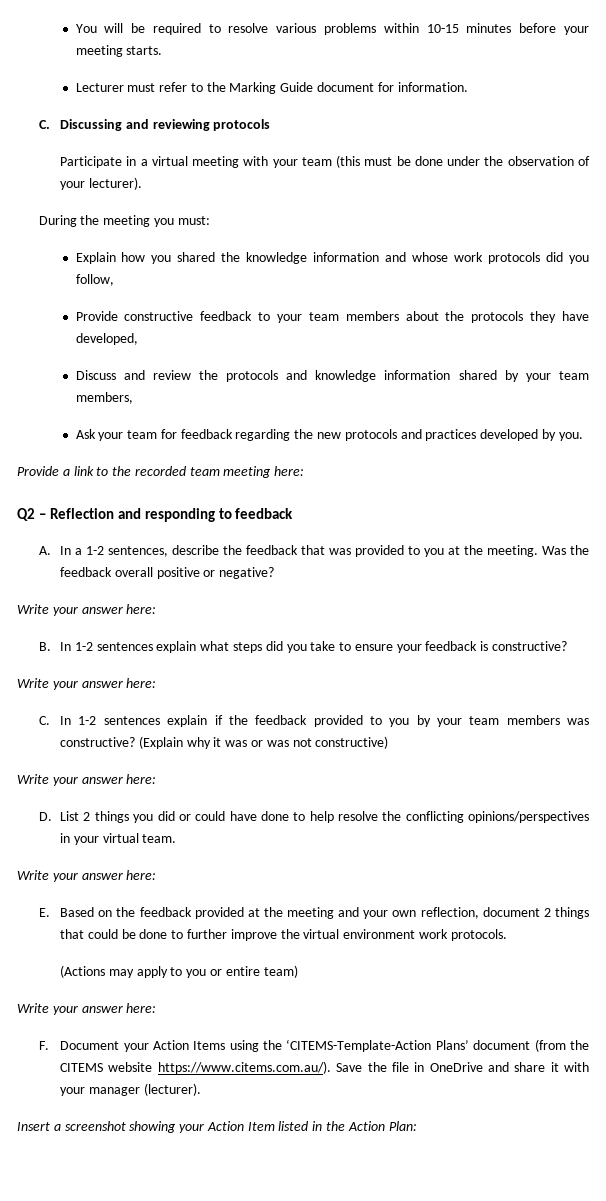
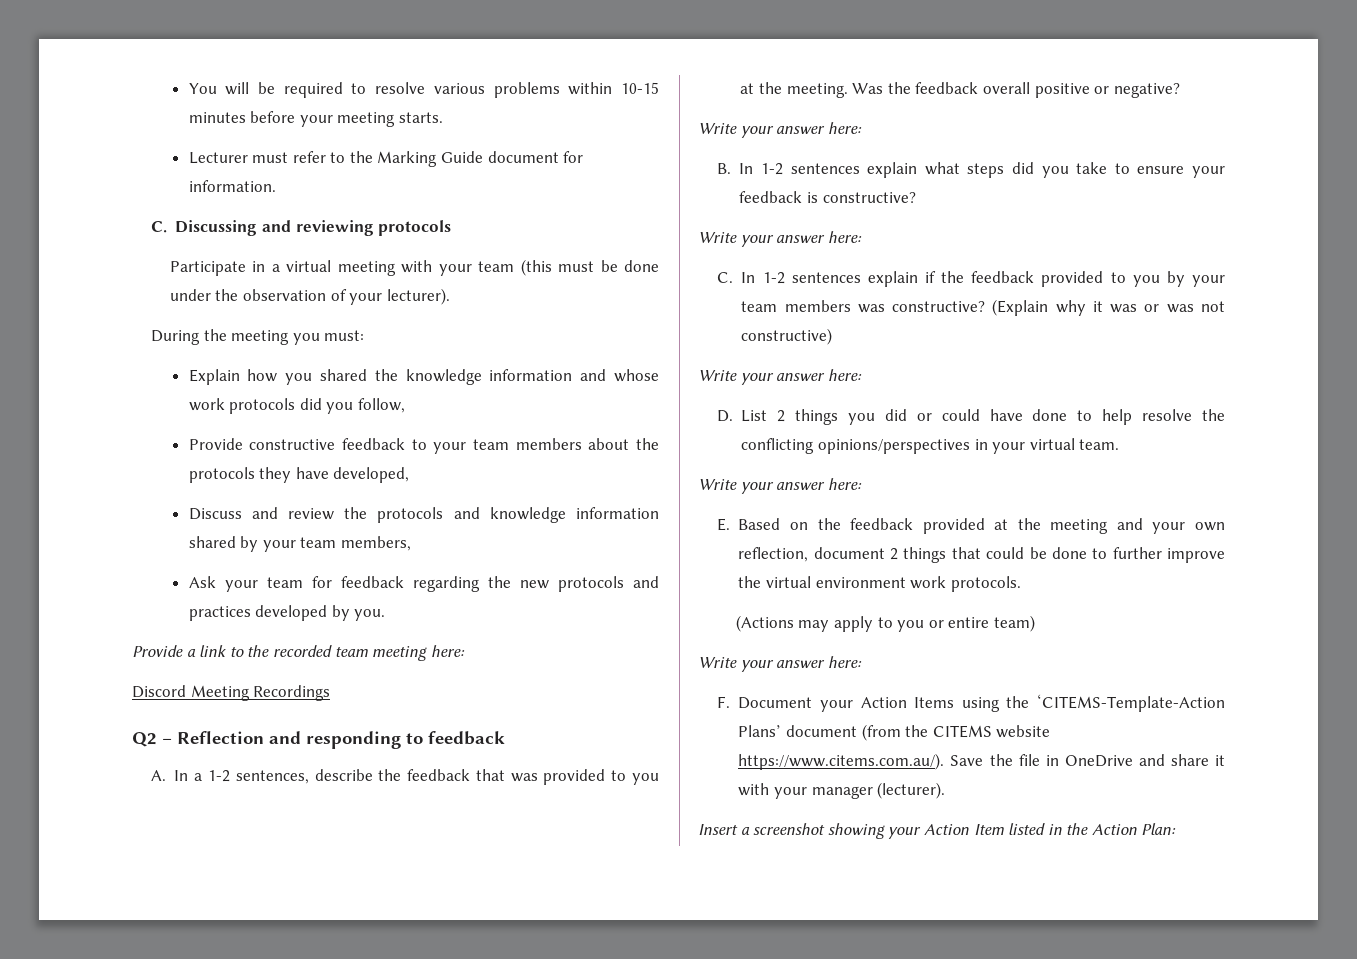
+ Discord Meeting Recordings

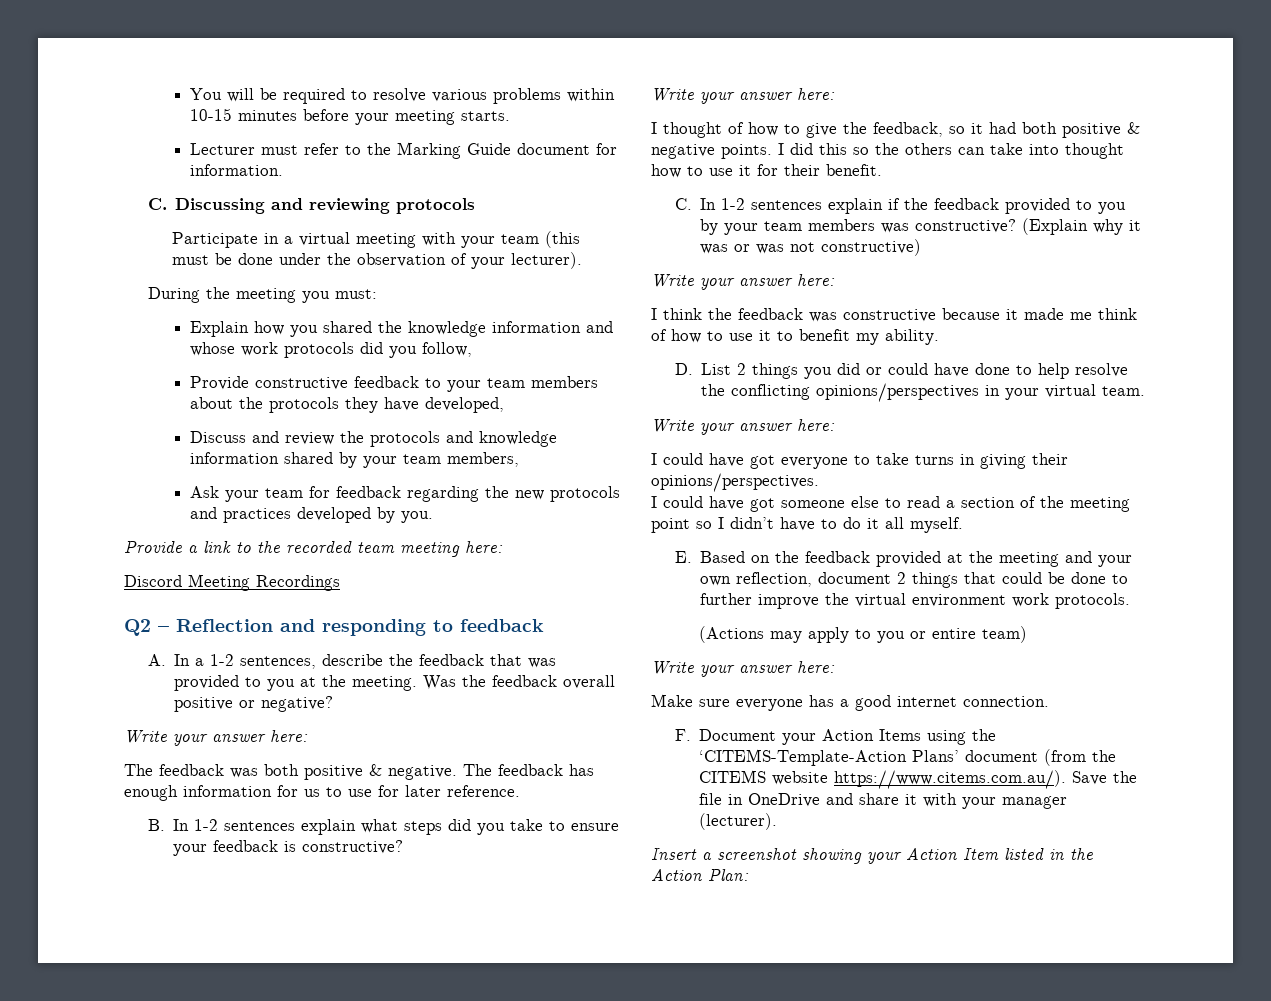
+ The feedback was both positive & negative. The feedback has enough information for us to use for later reference.
+ I thought of how to give the feedback, so it had both positive & negative points. I did this so the others can take into thought how to use it for their benefit.
+ I think the feedback was constructive because it made me think of how to use it to benefit my ability.
+ I could have got everyone to take turns in giving their opinions/perspectives.
+ I could have got someone else to read a section of the meeting point so I didn’t have to do it all myself.
+ Make sure everyone has a good internet connection.

